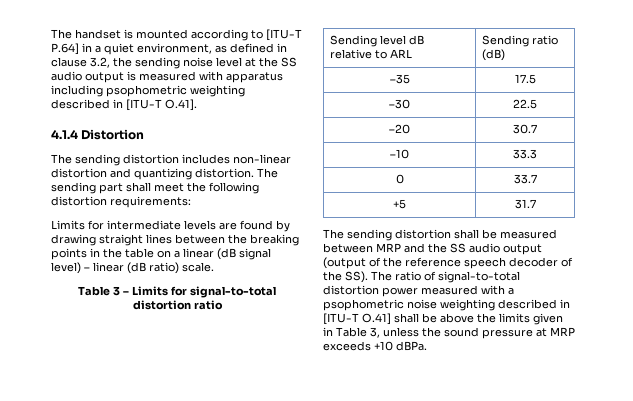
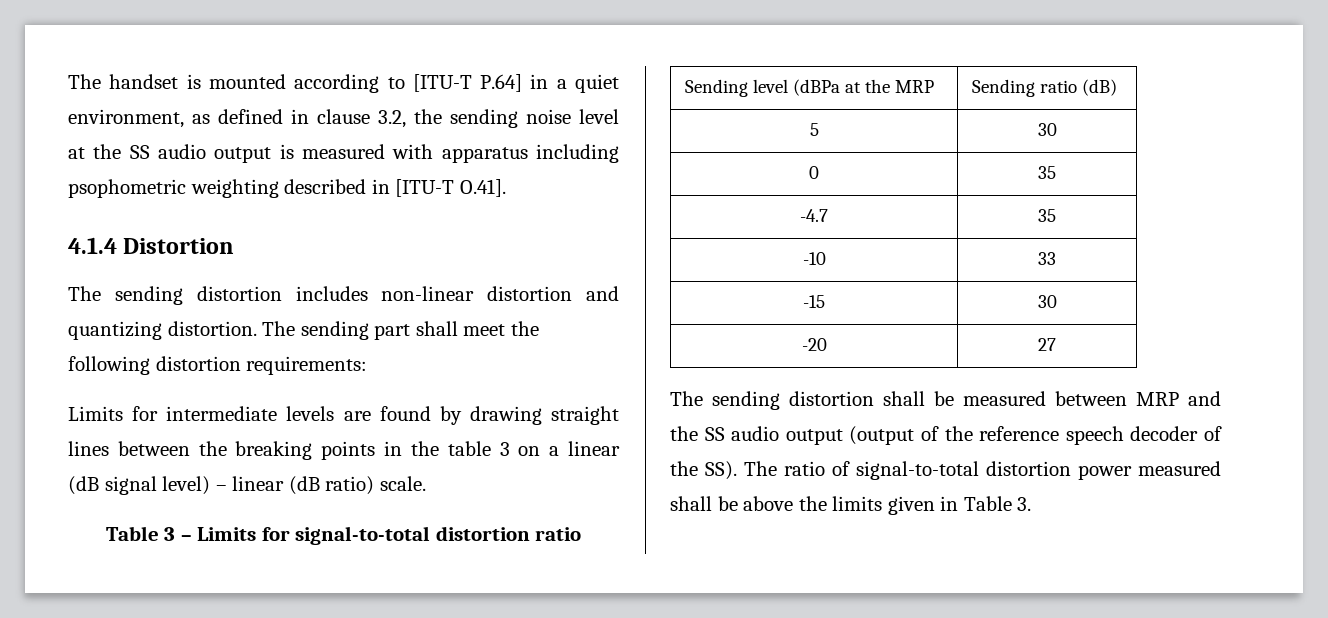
- Limits for intermediate levels are found by drawing straight lines between the breaking points in the table on a linear (dB signal level) – linear (dB ratio) scale.
+ Limits for intermediate levels are found by drawing straight lines between the breaking points in the table 3 on a linear (dB signal level) – linear (dB ratio) scale.
- Sending level dB relative to ARL | Sending ratio (dB)
+ Sending level (dBPa at the MRP | Sending ratio (dB)
- –35 | 17.5
- –30 | 22.5
- –20 | 30.7
- –10 | 33.3
- 0 | 33.7
- +5 | 31.7
+ 5 | 30
+ 0 | 35
+ -4.7 | 35
+ -10 | 33
+ -15 | 30
+ -20 | 27
- The sending distortion shall be measured between MRP and the SS audio output (output of the reference speech decoder of the SS). The ratio of signal-to-total distortion power measured with a psophometric noise weighting described in [ITU-T O.41] shall be above the limits given in Table 3, unless the sound pressure at MRP exceeds +10 dBPa.
+ The sending distortion shall be measured between MRP and the SS audio output (output of the reference speech decoder of the SS). The ratio of signal-to-total distortion power measured shall be above the limits given in Table 3.

